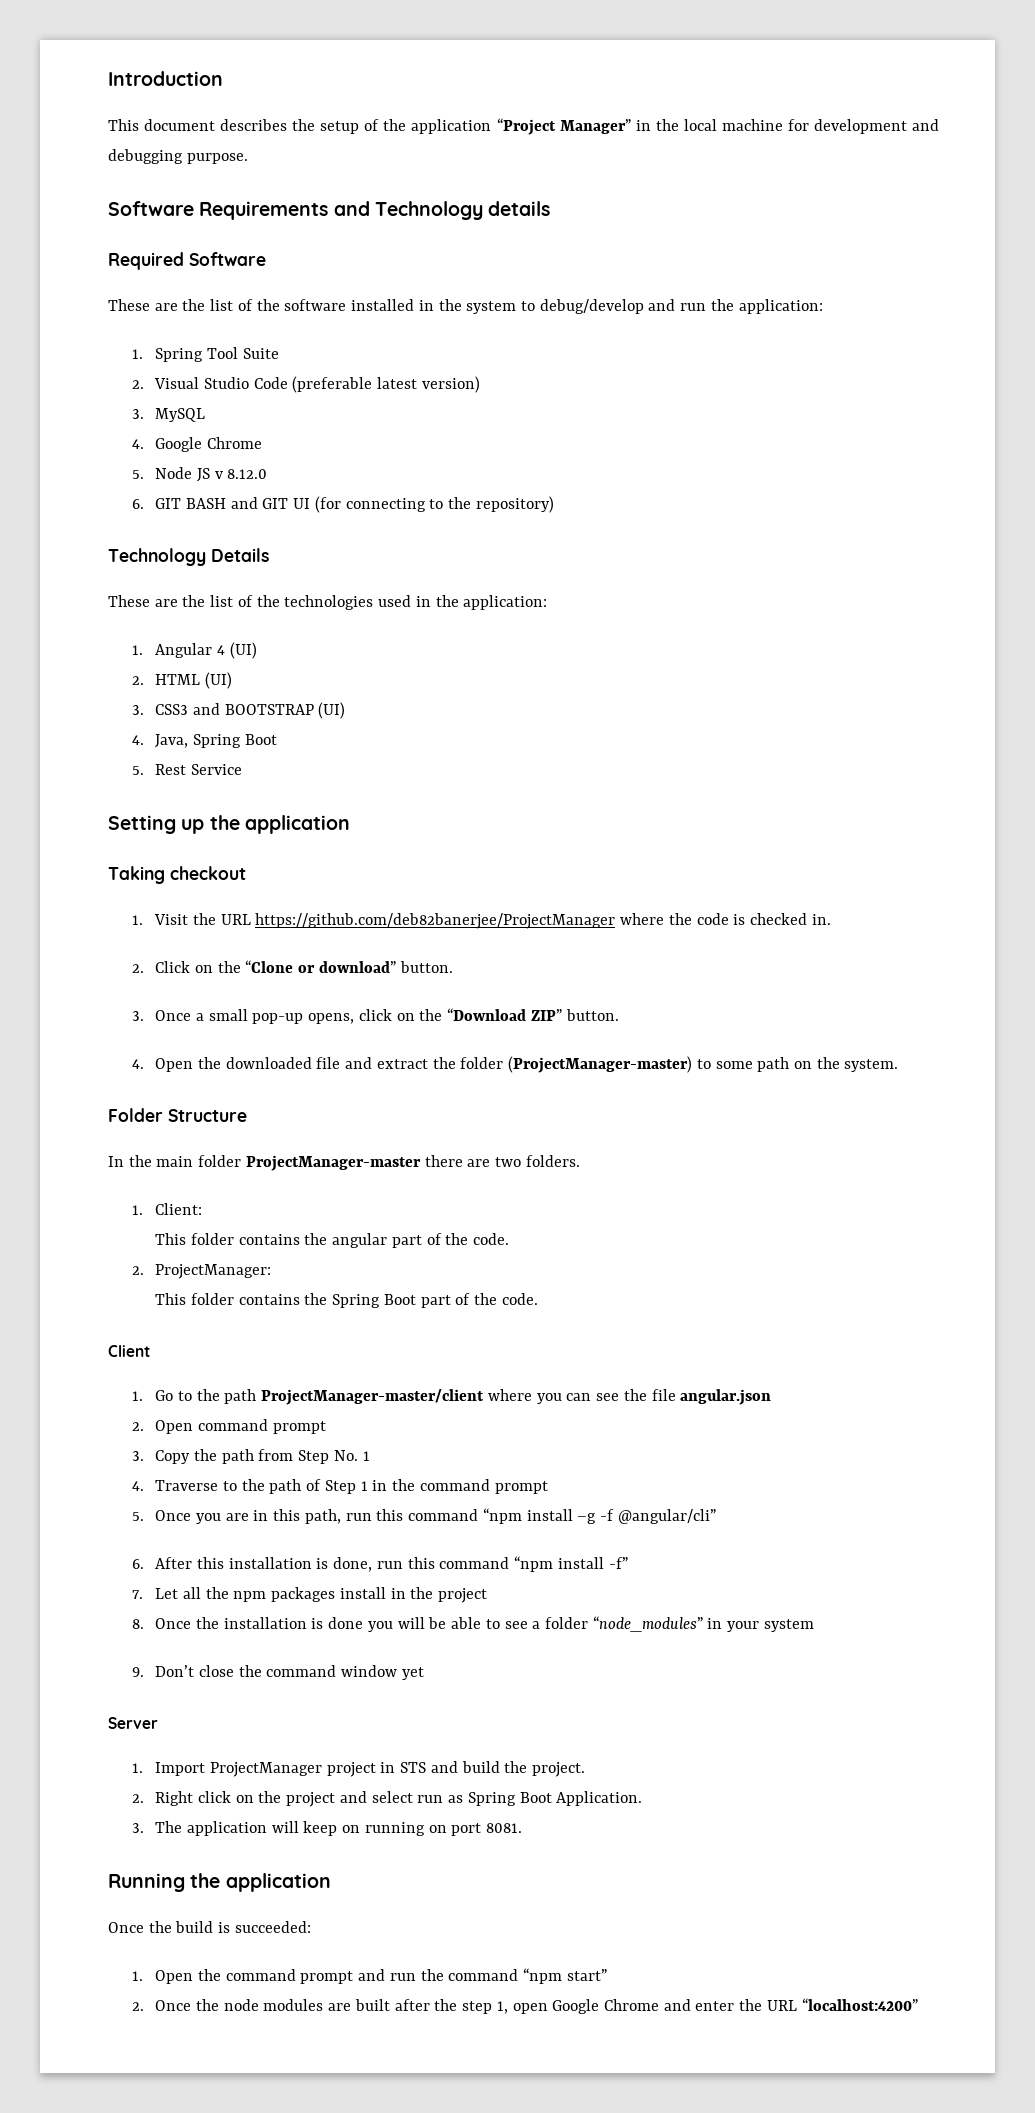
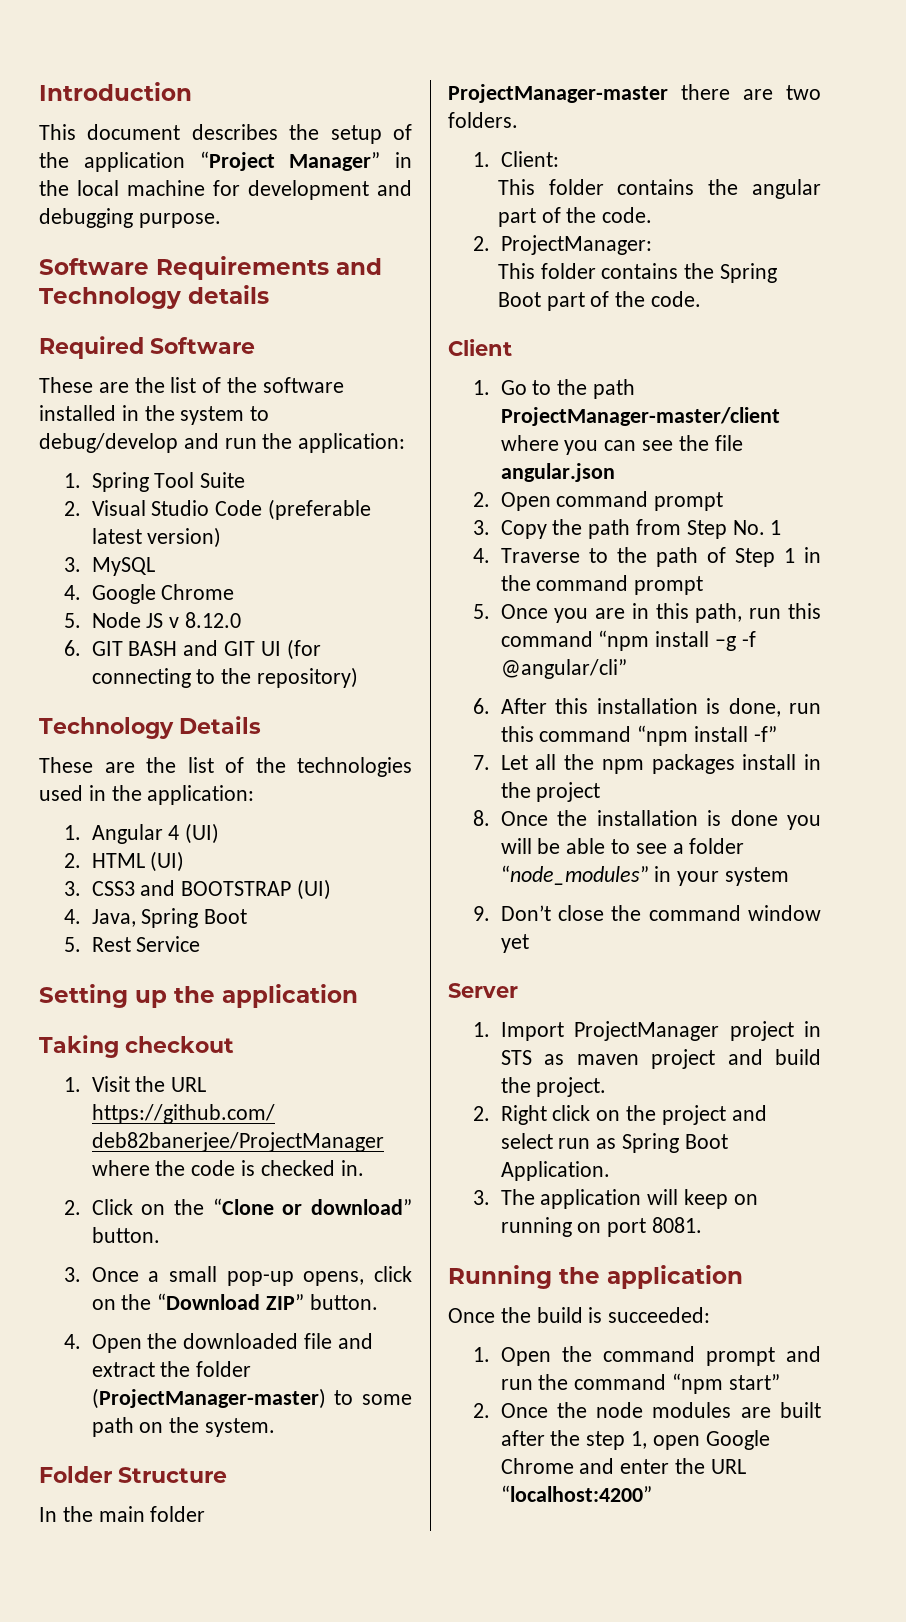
- 1. Import ProjectManager project in STS and build the project.
+ 1. Import ProjectManager project in STS as maven project and build the project.

